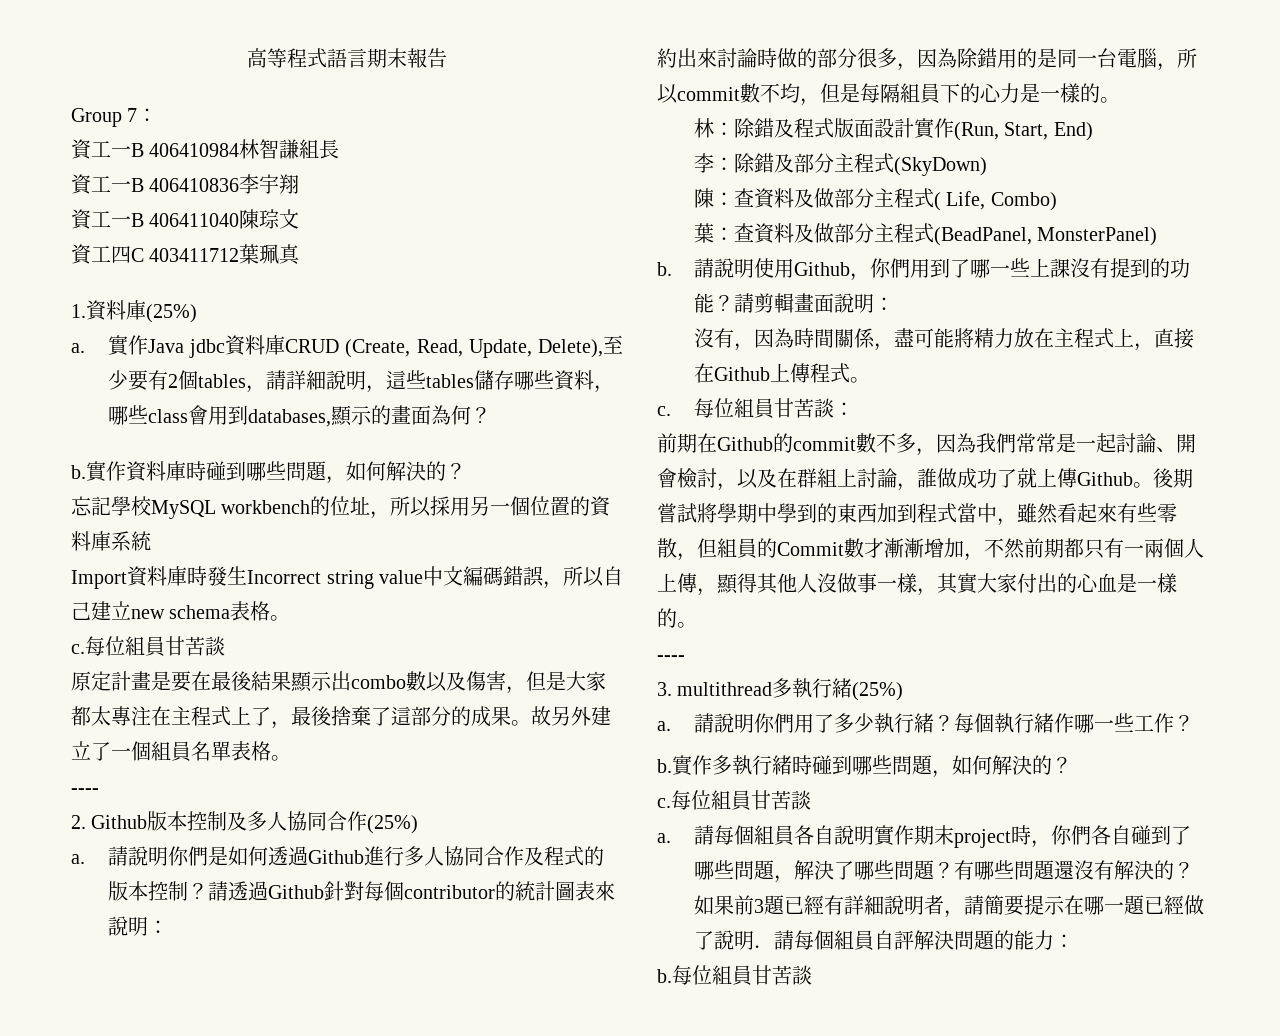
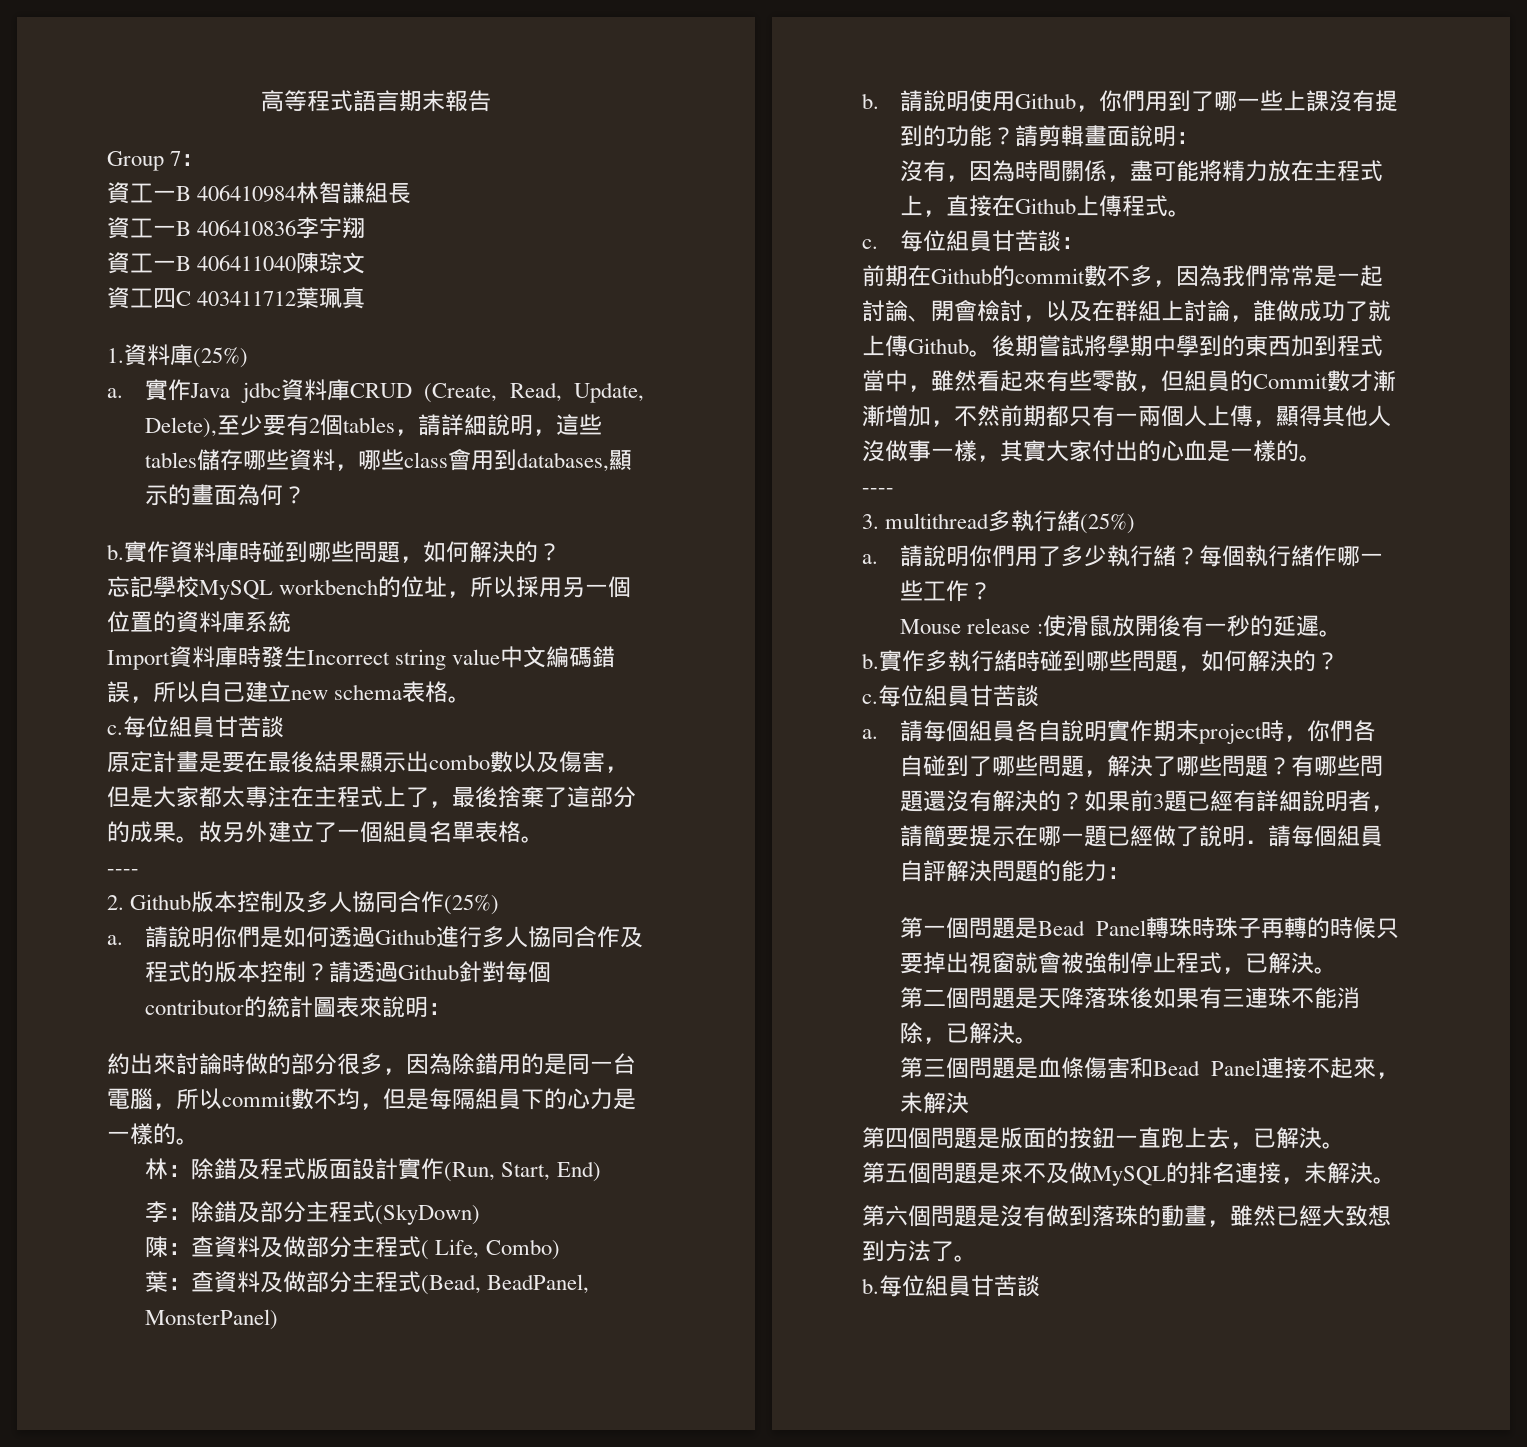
- 葉：查資料及做部分主程式(BeadPanel, MonsterPanel)
+ 葉：查資料及做部分主程式(Bead, BeadPanel, MonsterPanel)
+ Mouse release :使滑鼠放開後有一秒的延遲。
+ 第一個問題是Bead Panel轉珠時珠子再轉的時候只要掉出視窗就會被強制停止程式，已解決。
+ 第二個問題是天降落珠後如果有三連珠不能消除，已解決。
+ 第三個問題是血條傷害和Bead Panel連接不起來，未解決
+ 第四個問題是版面的按鈕一直跑上去，已解決。
+ 第五個問題是來不及做MySQL的排名連接，未解決。
+ 第六個問題是沒有做到落珠的動畫，雖然已經大致想到方法了。

